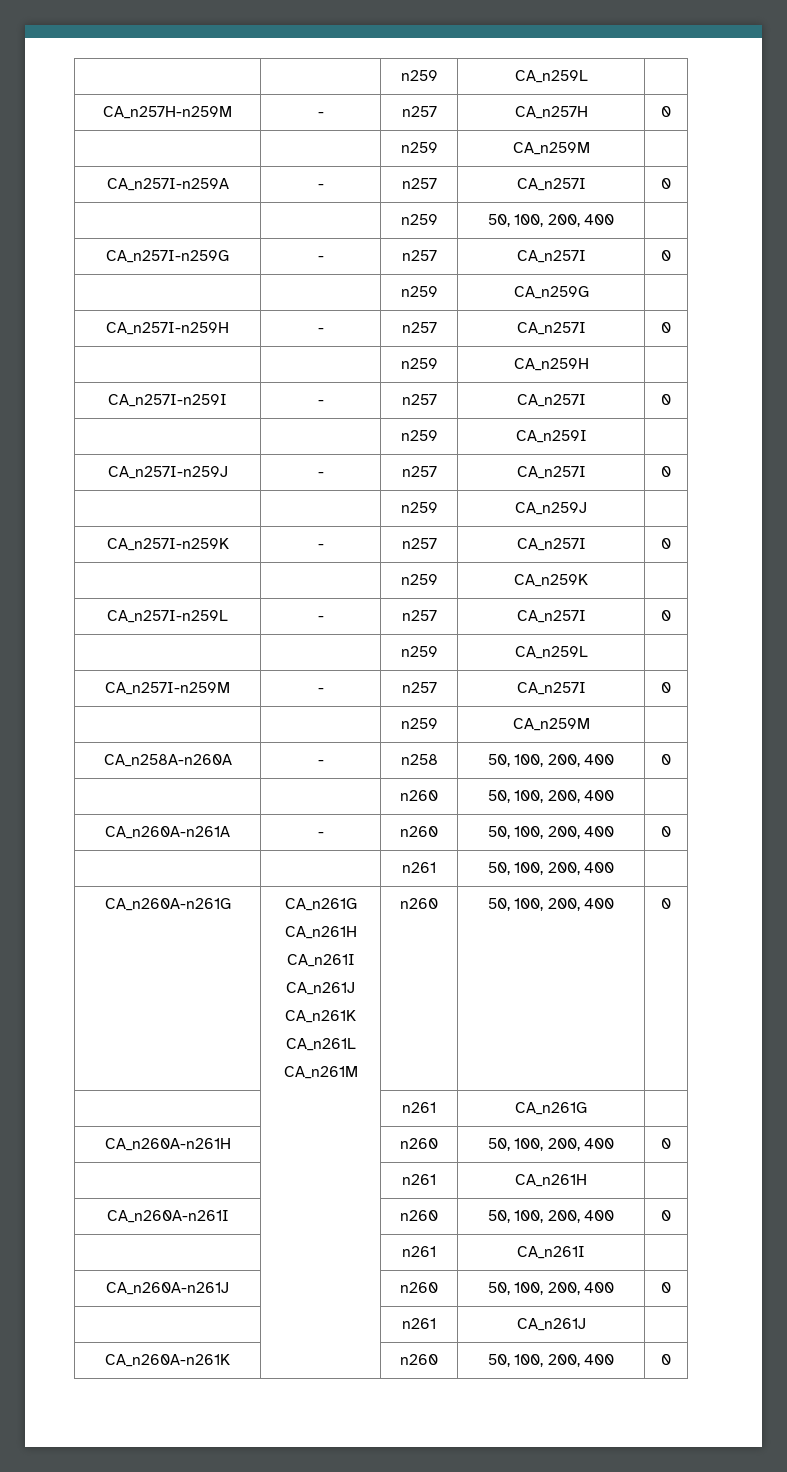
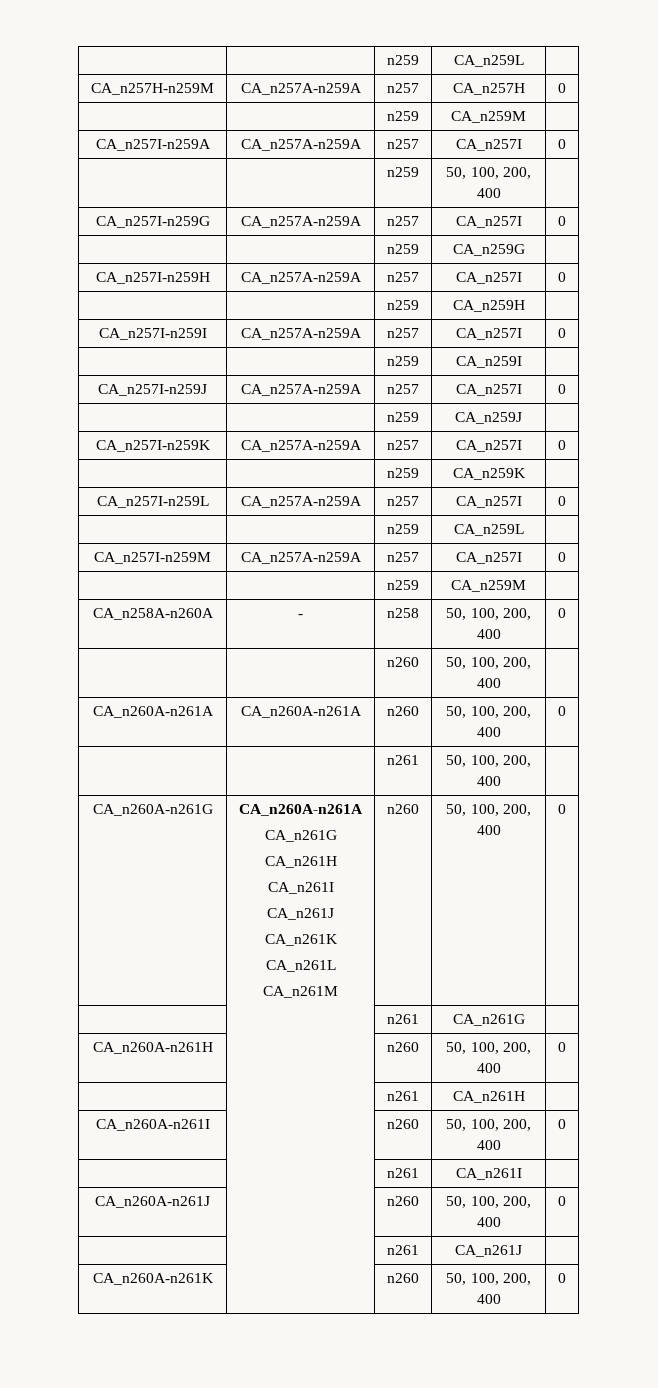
- CA_n257H-n259M | - | n257 | CA_n257H | 0
+ CA_n257H-n259M | CA_n257A-n259A | n257 | CA_n257H | 0
- CA_n257I-n259A | - | n257 | CA_n257I | 0
+ CA_n257I-n259A | CA_n257A-n259A | n257 | CA_n257I | 0
- CA_n257I-n259G | - | n257 | CA_n257I | 0
+ CA_n257I-n259G | CA_n257A-n259A | n257 | CA_n257I | 0
- CA_n257I-n259H | - | n257 | CA_n257I | 0
+ CA_n257I-n259H | CA_n257A-n259A | n257 | CA_n257I | 0
- CA_n257I-n259I | - | n257 | CA_n257I | 0
+ CA_n257I-n259I | CA_n257A-n259A | n257 | CA_n257I | 0
- CA_n257I-n259J | - | n257 | CA_n257I | 0
+ CA_n257I-n259J | CA_n257A-n259A | n257 | CA_n257I | 0
- CA_n257I-n259K | - | n257 | CA_n257I | 0
+ CA_n257I-n259K | CA_n257A-n259A | n257 | CA_n257I | 0
- CA_n257I-n259L | - | n257 | CA_n257I | 0
+ CA_n257I-n259L | CA_n257A-n259A | n257 | CA_n257I | 0
- CA_n257I-n259M | - | n257 | CA_n257I | 0
+ CA_n257I-n259M | CA_n257A-n259A | n257 | CA_n257I | 0
- CA_n260A-n261A | - | n260 | 50, 100, 200, 400 | 0
+ CA_n260A-n261A | CA_n260A-n261A | n260 | 50, 100, 200, 400 | 0
- CA_n260A-n261G | CA_n261G
+ CA_n260A-n261G | CA_n260A-n261A
+ CA_n261G

